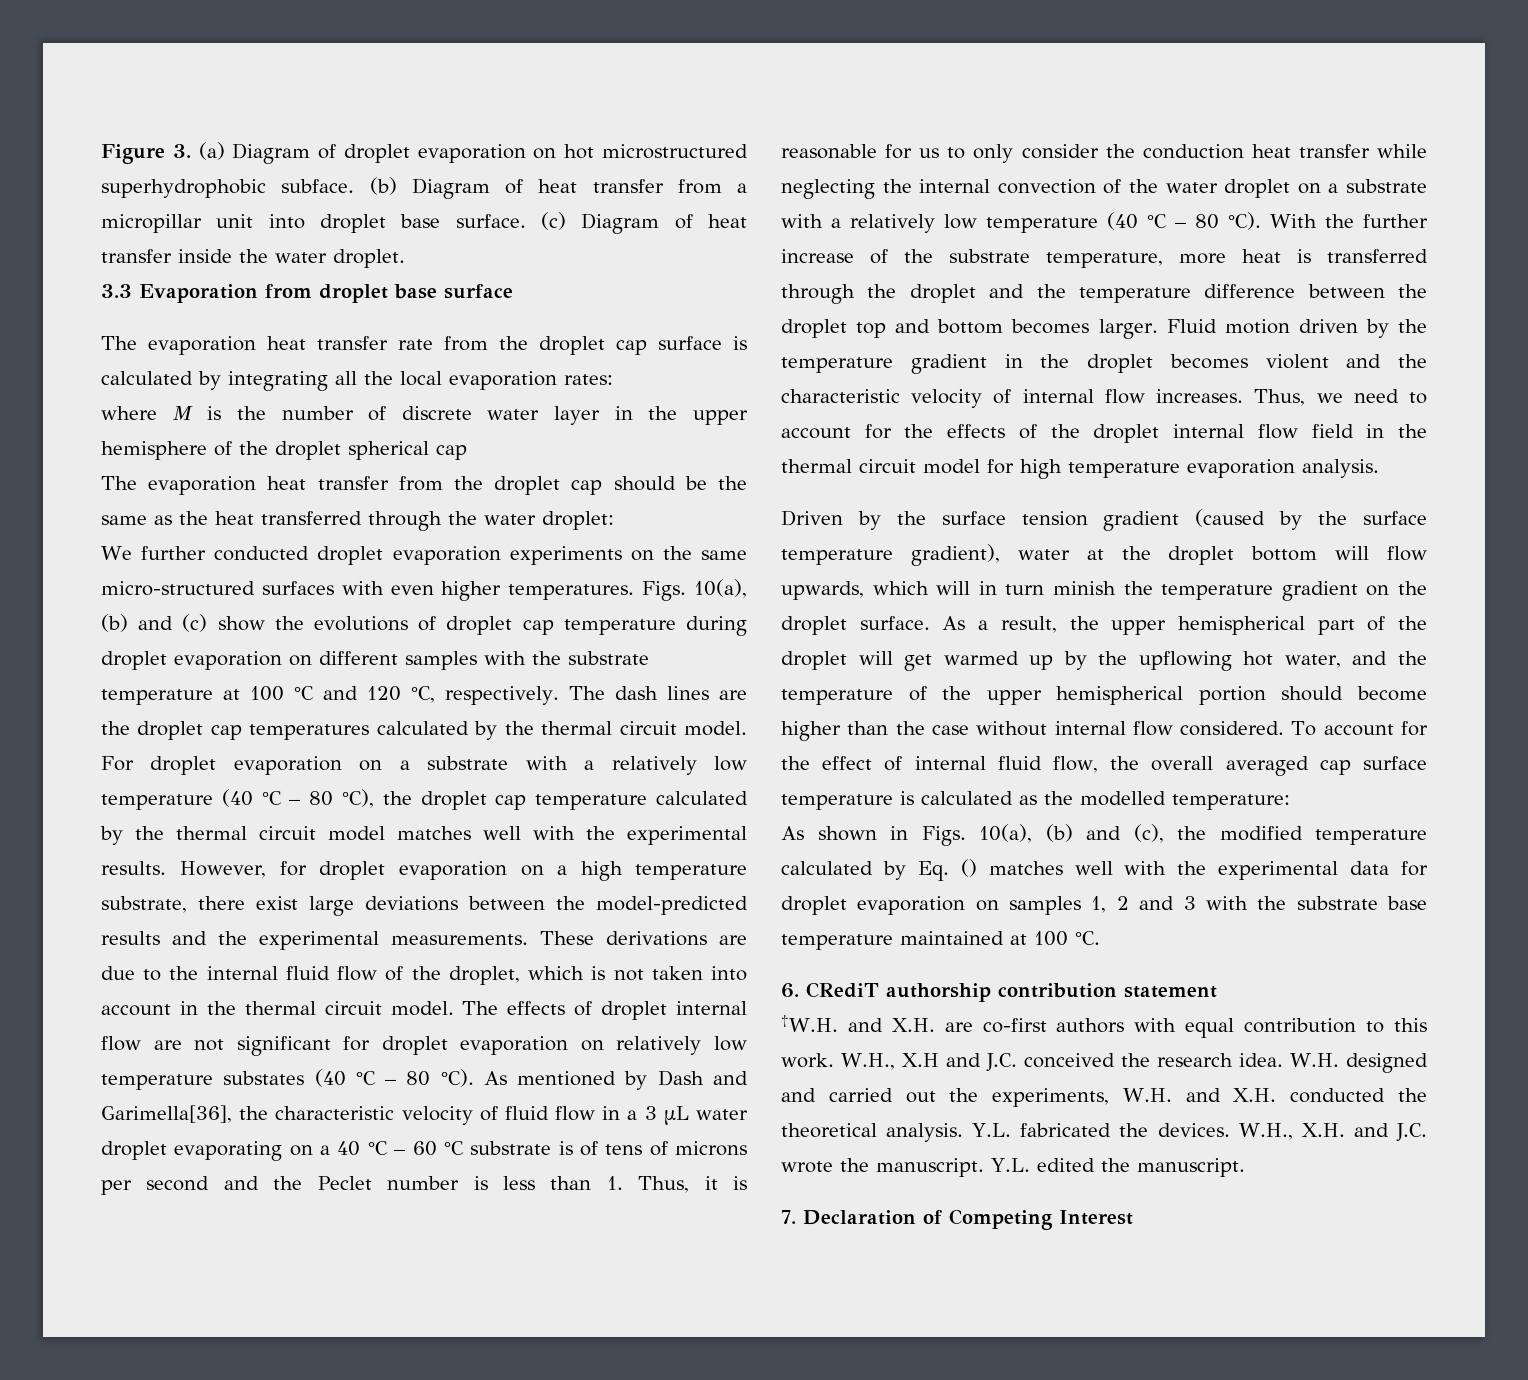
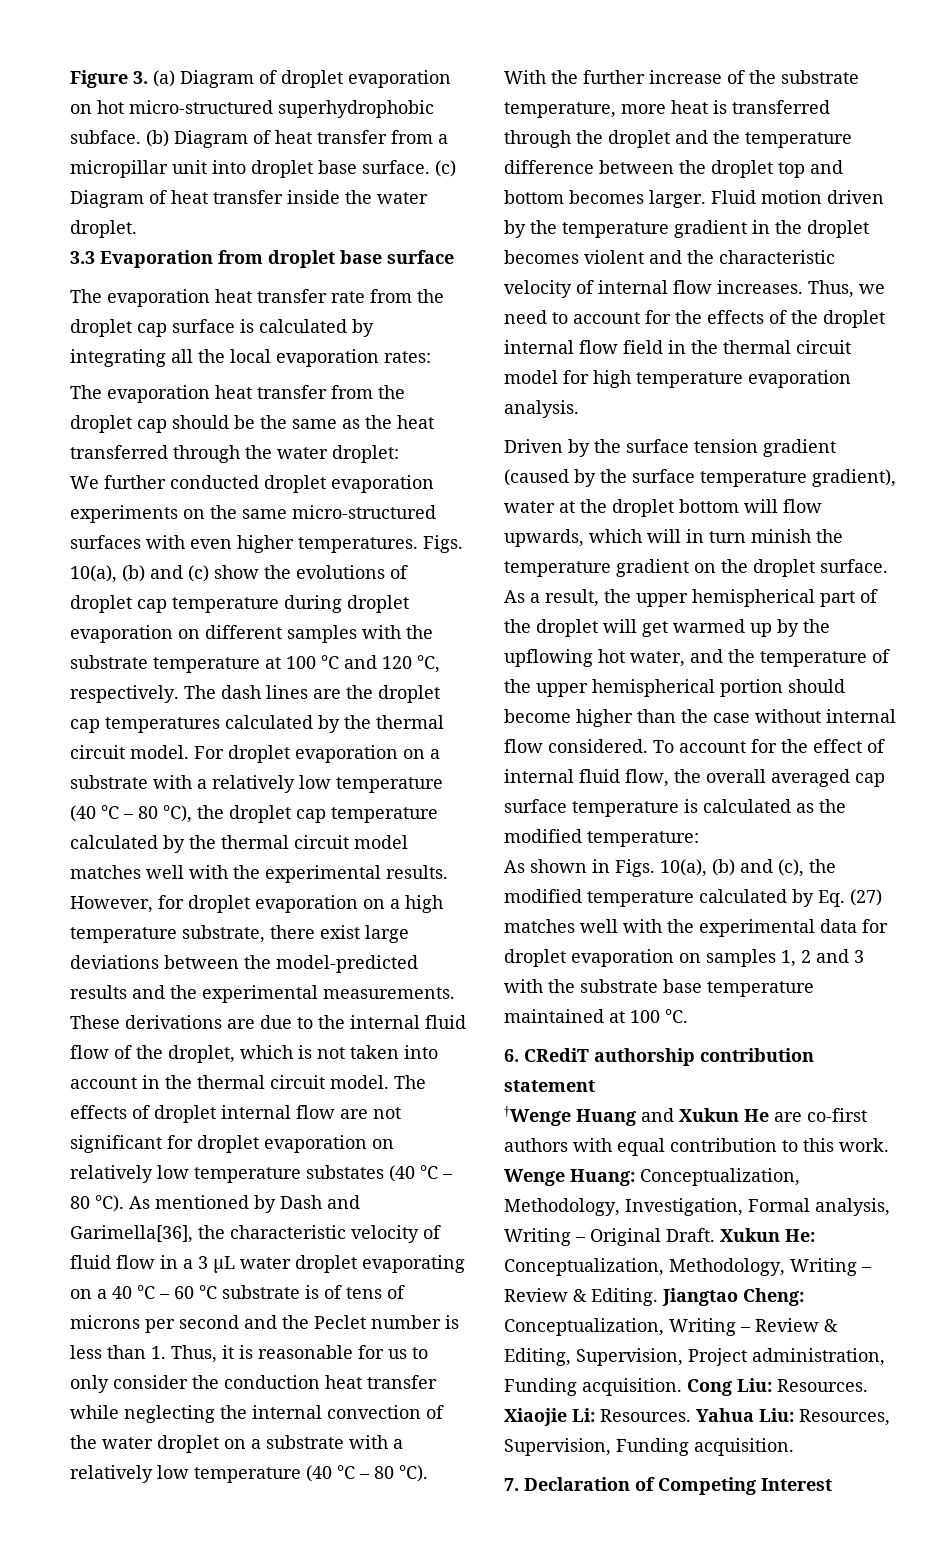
- Figure 3. (a) Diagram of droplet evaporation on hot microstructured superhydrophobic subface.
+ Figure 3. (a) Diagram of droplet evaporation on hot micro-structured superhydrophobic subface.
- where M is the number of discrete water layer in the upper hemisphere of the droplet spherical cap
- To account for the effect of internal fluid flow, the overall averaged cap surface temperature is calculated as the modelled temperature:
+ To account for the effect of internal fluid flow, the overall averaged cap surface temperature is calculated as the modified temperature:
- As shown in Figs. 10(a), (b) and (c), the modified temperature calculated by Eq. () matches well with the experimental data for droplet evaporation on samples 1, 2 and 3 with the substrate base temperature maintained at 100 °C.
+ As shown in Figs. 10(a), (b) and (c), the modified temperature calculated by Eq. (27) matches well with the experimental data for droplet evaporation on samples 1, 2 and 3 with the substrate base temperature maintained at 100 °C.
- †W.H. and X.H. are co-first authors with equal contribution to this work.
+ †Wenge Huang and Xukun He are co-first authors with equal contribution to this work.
- W.H., X.H and J.C. conceived the research idea. W.H. designed and carried out the experiments, W.H. and X.H. conducted the theoretical analysis. Y.L. fabricated the devices. W.H., X.H. and J.C. wrote the manuscript. Y.L. edited the manuscript.
+ Wenge Huang: Conceptualization, Methodology, Investigation, Formal analysis, Writing – Original Draft. Xukun He: Conceptualization, Methodology, Writing – Review & Editing. Jiangtao Cheng: Conceptualization, Writing – Review & Editing, Supervision, Project administration, Funding acquisition. Cong Liu: Resources. Xiaojie Li: Resources. Yahua Liu: Resources, Supervision, Funding acquisition.

